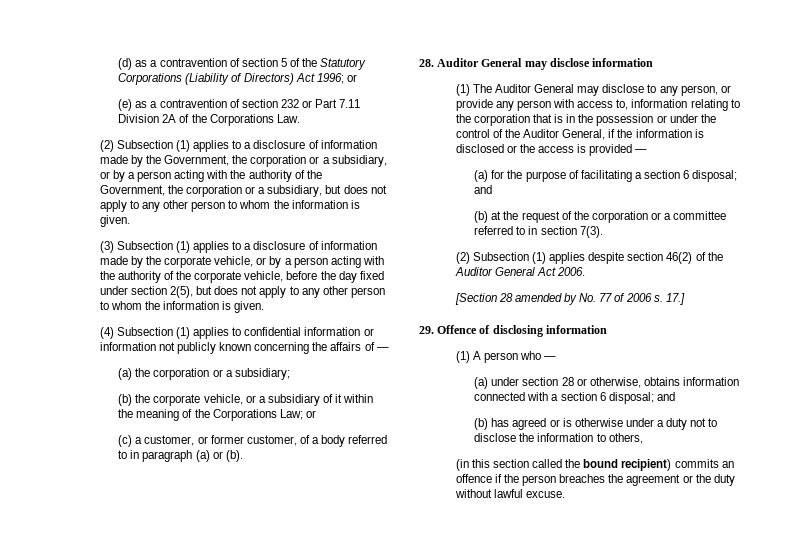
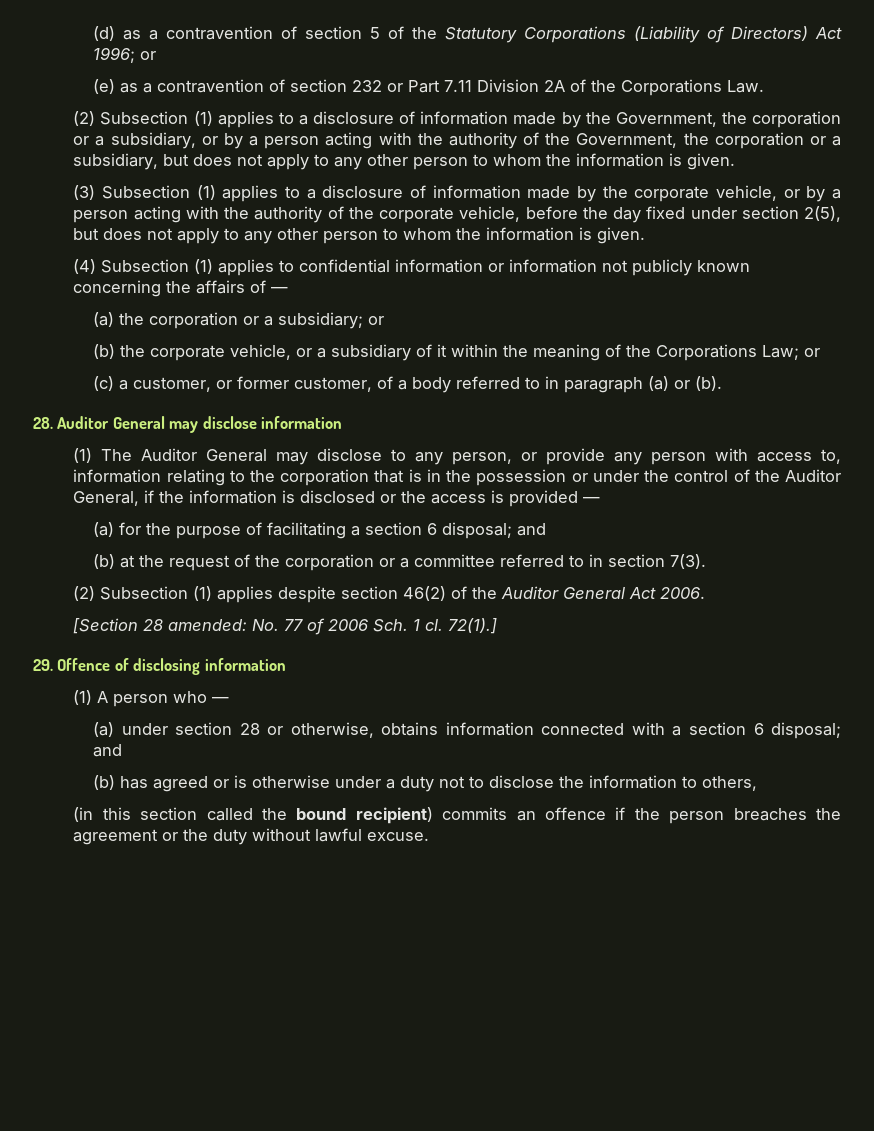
- (a) the corporation or a subsidiary;
+ (a) the corporation or a subsidiary; or
- [Section 28 amended by No. 77 of 2006 s. 17.]
+ [Section 28 amended: No. 77 of 2006 Sch. 1 cl. 72(1).]

